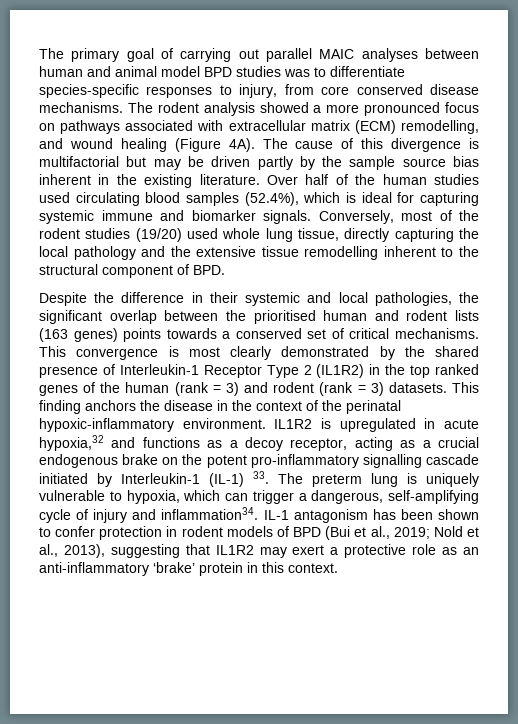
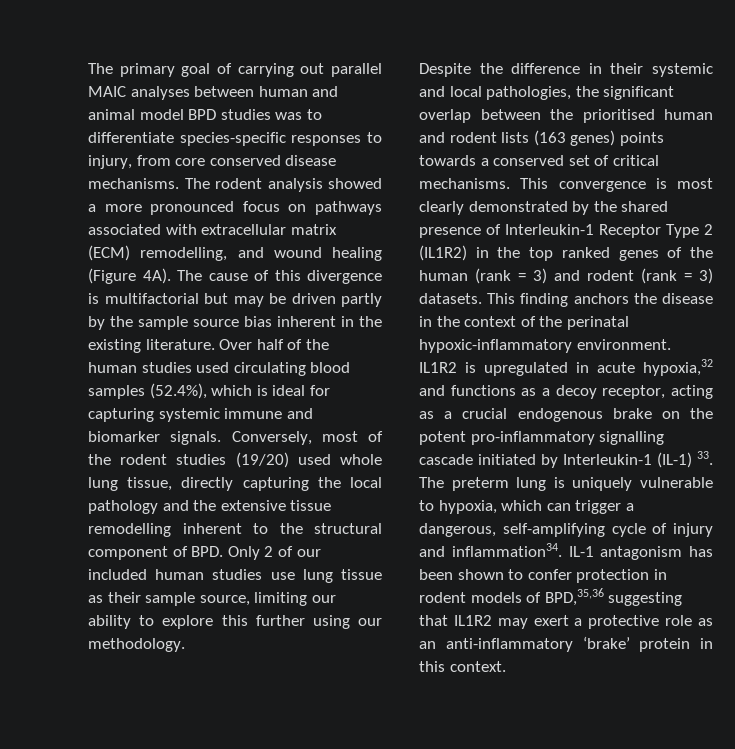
- Conversely, most of the rodent studies (19/20) used whole lung tissue, directly capturing the local pathology and the extensive tissue remodelling inherent to the structural component of BPD.
+ Conversely, most of the rodent studies (19/20) used whole lung tissue, directly capturing the local pathology and the extensive tissue remodelling inherent to the structural component of BPD. Only 2 of our included human studies use lung tissue as their sample source, limiting our ability to explore this further using our methodology.
- IL-1 antagonism has been shown to confer protection in rodent models of BPD (Bui et al., 2019; Nold et al., 2013), suggesting that IL1R2 may exert a protective role as an anti-inflammatory ‘brake’ protein in this context.
+ IL-1 antagonism has been shown to confer protection in rodent models of BPD,35,36 suggesting that IL1R2 may exert a protective role as an anti-inflammatory ‘brake’ protein in this context.

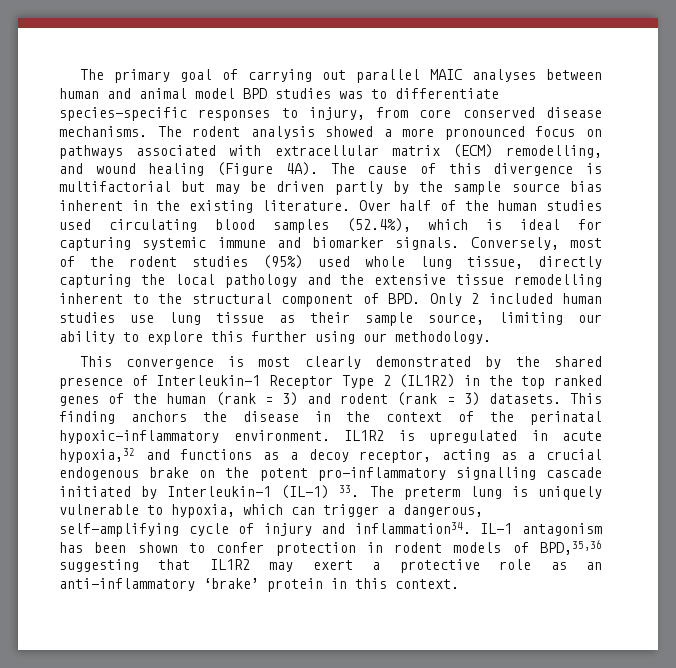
- Conversely, most of the rodent studies (19/20) used whole lung tissue, directly capturing the local pathology and the extensive tissue remodelling inherent to the structural component of BPD. Only 2 of our included human studies use lung tissue as their sample source, limiting our ability to explore this further using our methodology.
+ Conversely, most of the rodent studies (95%) used whole lung tissue, directly capturing the local pathology and the extensive tissue remodelling inherent to the structural component of BPD. Only 2 included human studies use lung tissue as their sample source, limiting our ability to explore this further using our methodology.
- Despite the difference in their systemic and local pathologies, the significant overlap between the prioritised human and rodent lists (163 genes) points towards a conserved set of critical mechanisms.

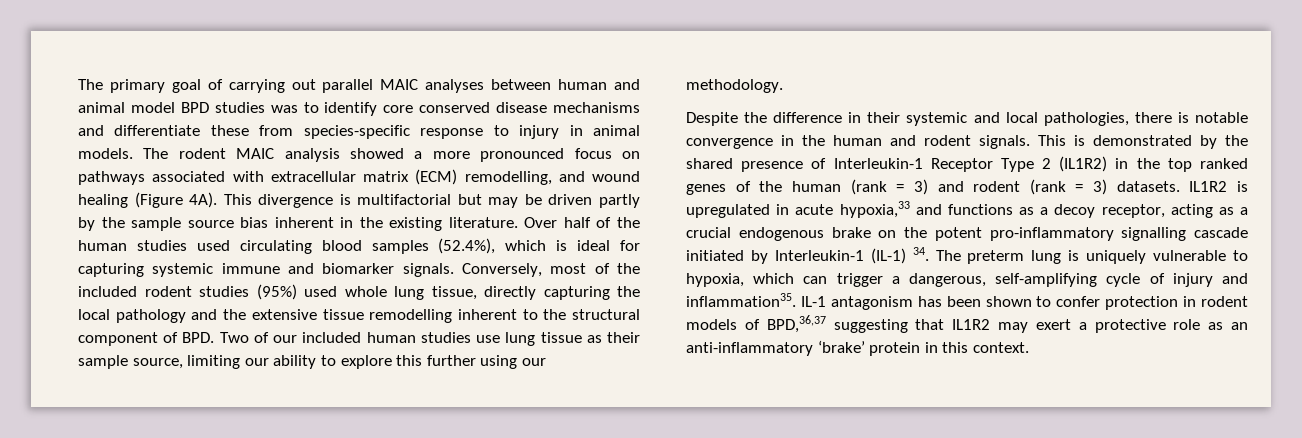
- The primary goal of carrying out parallel MAIC analyses between human and animal model BPD studies was to differentiate species-specific responses to injury, from core conserved disease mechanisms.
+ The primary goal of carrying out parallel MAIC analyses between human and animal model BPD studies was to identify core conserved disease mechanisms and differentiate these from species-specific response to injury in animal models.
- The rodent analysis showed a more pronounced focus on pathways associated with extracellular matrix (ECM) remodelling, and wound healing (Figure 4A).
+ The rodent MAIC analysis showed a more pronounced focus on pathways associated with extracellular matrix (ECM) remodelling, and wound healing (Figure 4A).
- The cause of this divergence is multifactorial but may be driven partly by the sample source bias inherent in the existing literature.
+ This divergence is multifactorial but may be driven partly by the sample source bias inherent in the existing literature.
- Conversely, most of the rodent studies (95%) used whole lung tissue, directly capturing the local pathology and the extensive tissue remodelling inherent to the structural component of BPD. Only 2 included human studies use lung tissue as their sample source, limiting our ability to explore this further using our methodology.
+ Conversely, most of the included rodent studies (95%) used whole lung tissue, directly capturing the local pathology and the extensive tissue remodelling inherent to the structural component of BPD. Two of our included human studies use lung tissue as their sample source, limiting our ability to explore this further using our methodology.
- This convergence is most clearly demonstrated by the shared presence of Interleukin-1 Receptor Type 2 (IL1R2) in the top ranked genes of the human (rank = 3) and rodent (rank = 3) datasets.
+ Despite the difference in their systemic and local pathologies, there is notable convergence in the human and rodent signals. This is demonstrated by the shared presence of Interleukin-1 Receptor Type 2 (IL1R2) in the top ranked genes of the human (rank = 3) and rodent (rank = 3) datasets.
- This finding anchors the disease in the context of the perinatal hypoxic-inflammatory environment.
- IL1R2 is upregulated in acute hypoxia,32 and functions as a decoy receptor, acting as a crucial endogenous brake on the potent pro-inflammatory signalling cascade initiated by Interleukin-1 (IL-1) 33. The preterm lung is uniquely vulnerable to hypoxia, which can trigger a dangerous, self-amplifying cycle of injury and inflammation34.
+ IL1R2 is upregulated in acute hypoxia,33 and functions as a decoy receptor, acting as a crucial endogenous brake on the potent pro-inflammatory signalling cascade initiated by Interleukin-1 (IL-1) 34. The preterm lung is uniquely vulnerable to hypoxia, which can trigger a dangerous, self-amplifying cycle of injury and inflammation35.
- IL-1 antagonism has been shown to confer protection in rodent models of BPD,35,36 suggesting that IL1R2 may exert a protective role as an anti-inflammatory ‘brake’ protein in this context.
+ IL-1 antagonism has been shown to confer protection in rodent models of BPD,36,37 suggesting that IL1R2 may exert a protective role as an anti-inflammatory ‘brake’ protein in this context.

